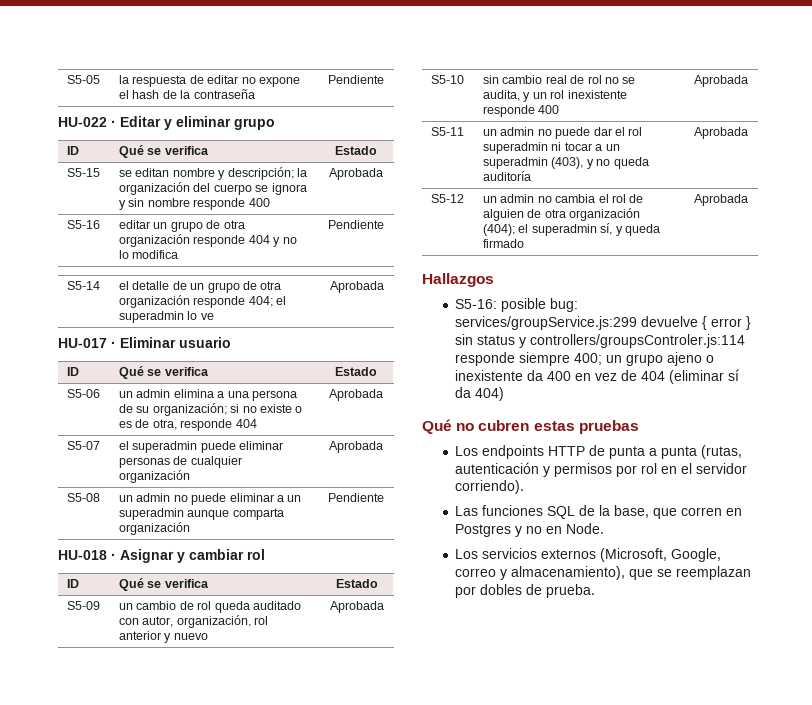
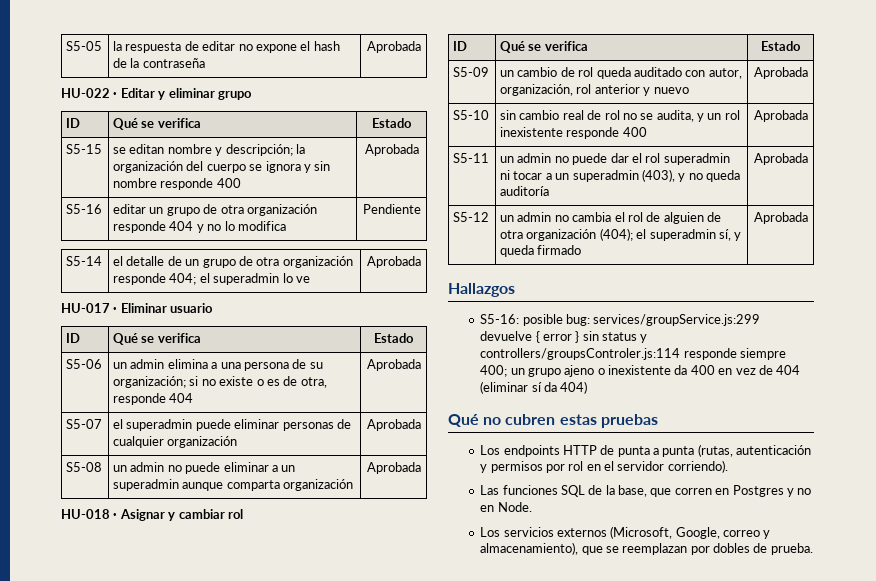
- S5-05 | la respuesta de editar no expone el hash de la contraseña | Pendiente
+ S5-05 | la respuesta de editar no expone el hash de la contraseña | Aprobada
- S5-08 | un admin no puede eliminar a un superadmin aunque comparta organización | Pendiente
+ S5-08 | un admin no puede eliminar a un superadmin aunque comparta organización | Aprobada

